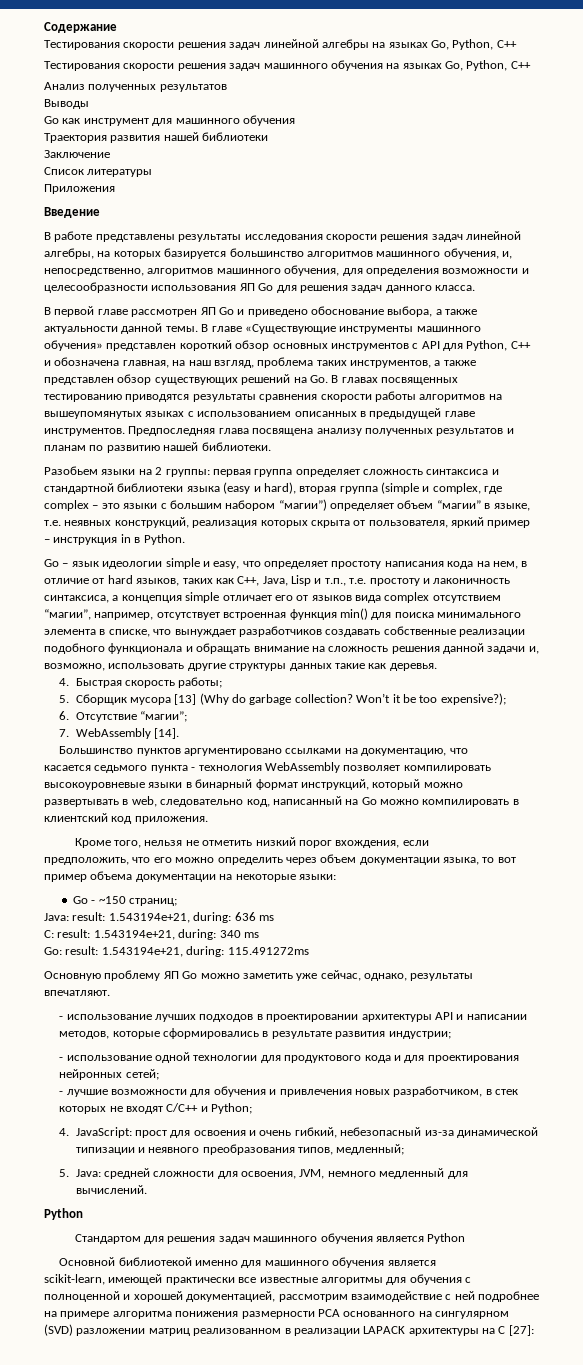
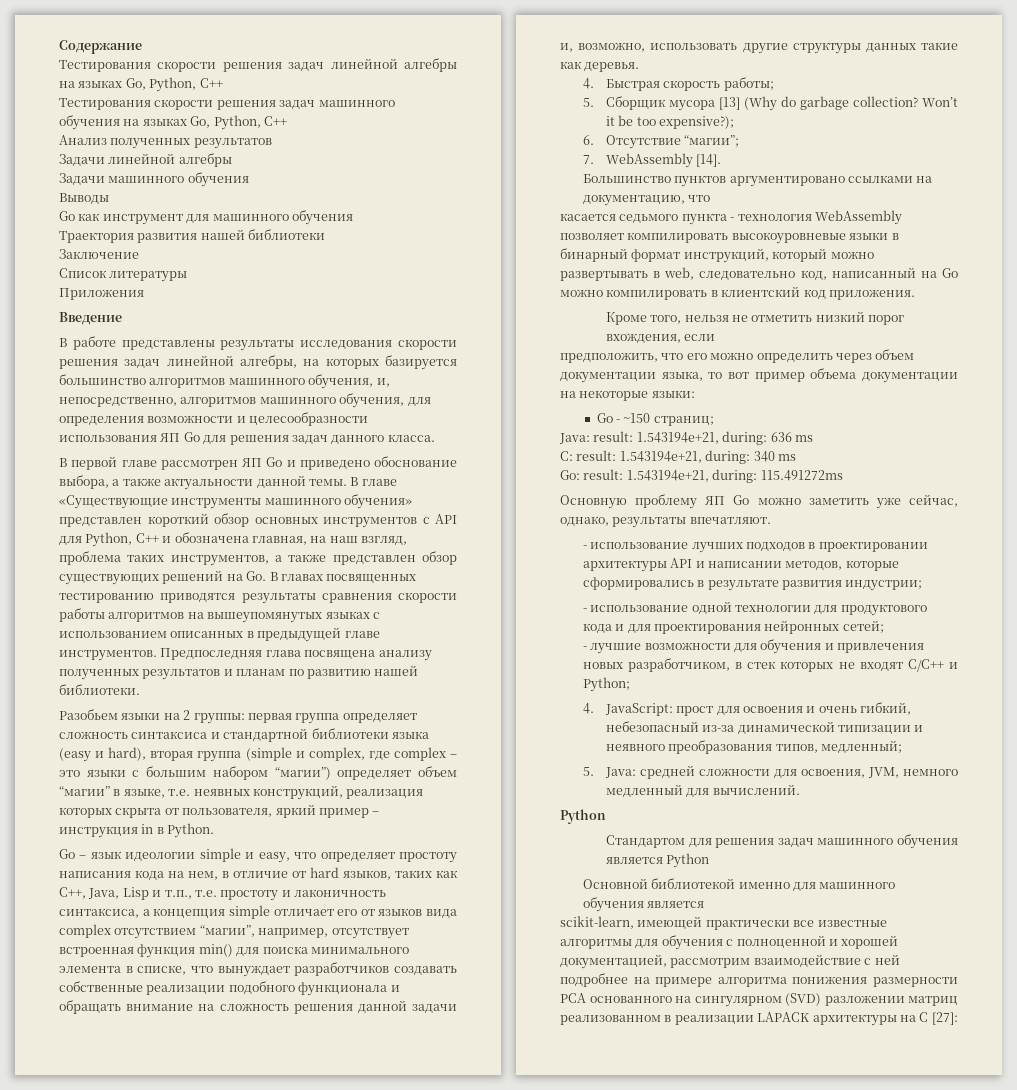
+ Задачи линейной алгебры
+ Задачи машинного обучения

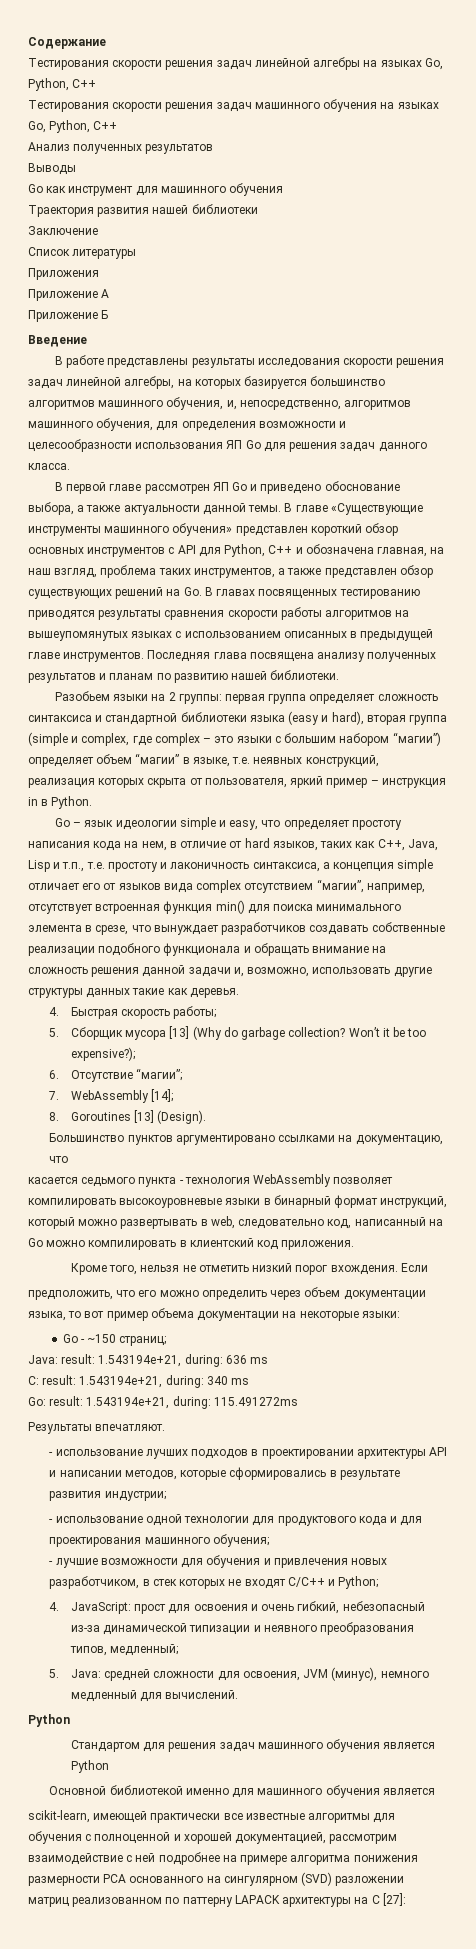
- Задачи линейной алгебры
- Задачи машинного обучения
+ Приложение А
+ Приложение Б
- Предпоследняя глава посвящена анализу полученных результатов и планам по развитию нашей библиотеки.
+ Последняя глава посвящена анализу полученных результатов и планам по развитию нашей библиотеки.
- Go – язык идеологии simple и easy, что определяет простоту написания кода на нем, в отличие от hard языков, таких как C++, Java, Lisp и т.п., т.е. простоту и лаконичность синтаксиса, а концепция simple отличает его от языков вида complex отсутствием “магии”, например, отсутствует встроенная функция min() для поиска минимального элемента в списке, что вынуждает разработчиков создавать собственные реализации подобного функционала и обращать внимание на сложность решения данной задачи и, возможно, использовать другие структуры данных такие как деревья.
+ Go – язык идеологии simple и easy, что определяет простоту написания кода на нем, в отличие от hard языков, таких как C++, Java, Lisp и т.п., т.е. простоту и лаконичность синтаксиса, а концепция simple отличает его от языков вида complex отсутствием “магии”, например, отсутствует встроенная функция min() для поиска минимального элемента в срезе, что вынуждает разработчиков создавать собственные реализации подобного функционала и обращать внимание на сложность решения данной задачи и, возможно, использовать другие структуры данных такие как деревья.
- 7. WebAssembly [14].
+ 7. WebAssembly [14];
+ 8. Goroutines [13] (Design).
- Кроме того, нельзя не отметить низкий порог вхождения, если
+ Кроме того, нельзя не отметить низкий порог вхождения. Если
- Основную проблему ЯП Go можно заметить уже сейчас, однако, результаты впечатляют.
+ Результаты впечатляют.
- - использование одной технологии для продуктового кода и для проектирования нейронных сетей;
+ - использование одной технологии для продуктового кода и для проектирования машинного обучения;
- 5. Java: средней сложности для освоения, JVM, немного медленный для вычислений.
+ 5. Java: средней сложности для освоения, JVM (минус), немного медленный для вычислений.
- scikit-learn, имеющей практически все известные алгоритмы для обучения с полноценной и хорошей документацией, рассмотрим взаимодействие с ней подробнее на примере алгоритма понижения размерности PCA основанного на сингулярном (SVD) разложении матриц реализованном в реализации LAPACK архитектуры на C [27]:
+ scikit-learn, имеющей практически все известные алгоритмы для обучения с полноценной и хорошей документацией, рассмотрим взаимодействие с ней подробнее на примере алгоритма понижения размерности PCA основанного на сингулярном (SVD) разложении матриц реализованном по паттерну LAPACK архитектуры на C [27]:

